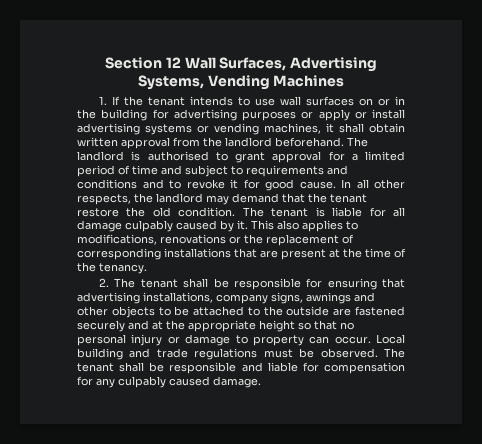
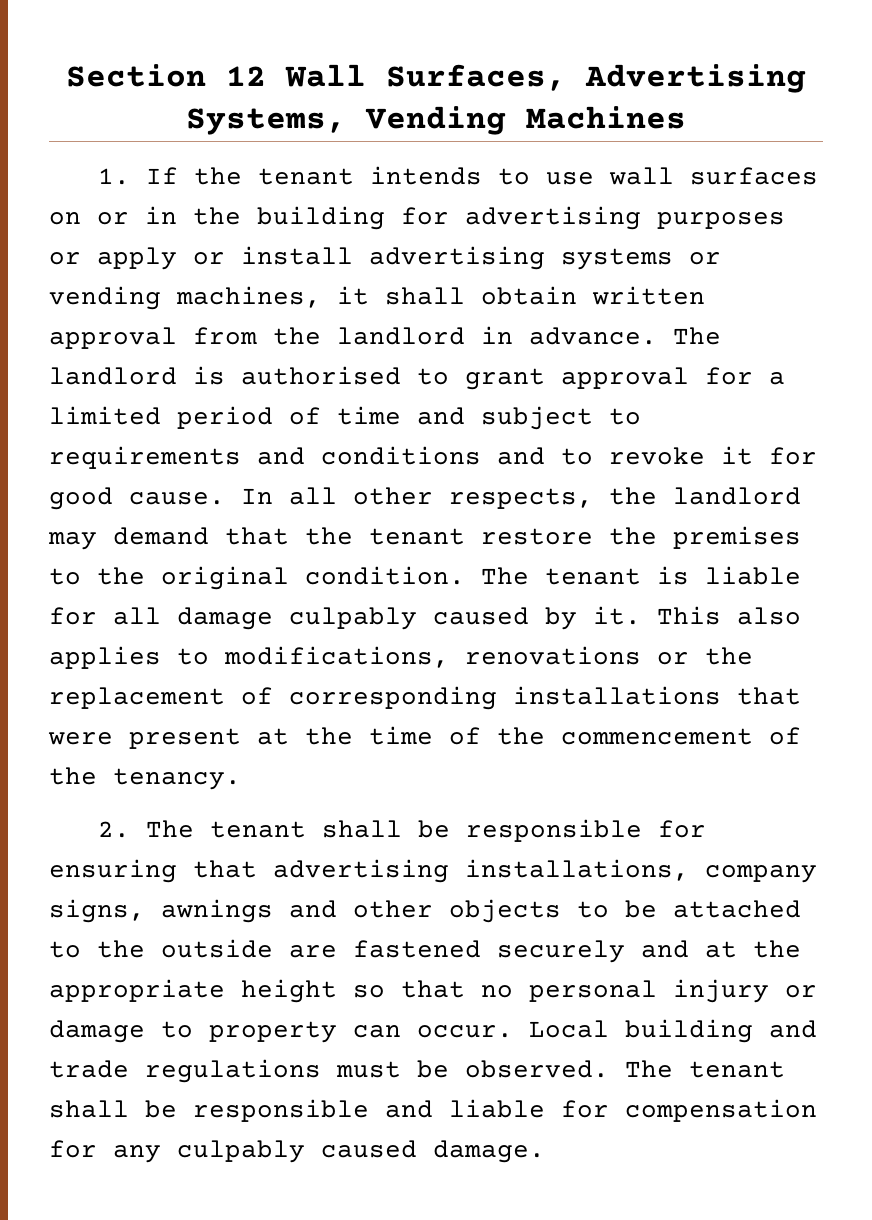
- 1. If the tenant intends to use wall surfaces on or in the building for advertising purposes or apply or install advertising systems or vending machines, it shall obtain written approval from the landlord beforehand.
+ 1. If the tenant intends to use wall surfaces on or in the building for advertising purposes or apply or install advertising systems or vending machines, it shall obtain written approval from the landlord in advance.
- In all other respects, the landlord may demand that the tenant restore the old condition.
+ In all other respects, the landlord may demand that the tenant restore the premises to the original condition.
- This also applies to modifications, renovations or the replacement of corresponding installations that are present at the time of the tenancy.
+ This also applies to modifications, renovations or the replacement of corresponding installations that were present at the time of the commencement of the tenancy.

